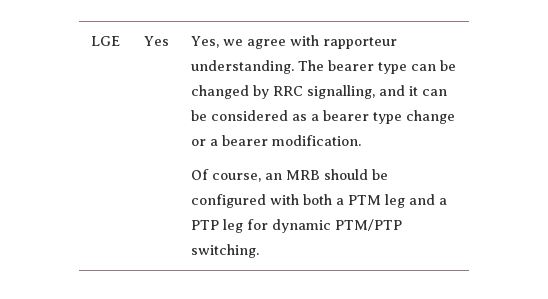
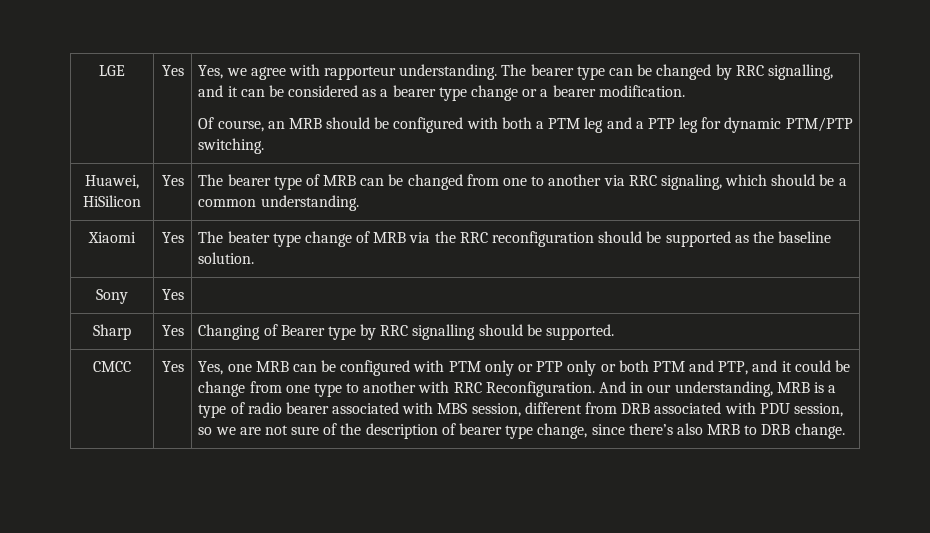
+ Huawei, HiSilicon | Yes | The bearer type of MRB can be changed from one to another via RRC signaling, which should be a common understanding.
+ Xiaomi | Yes | The beater type change of MRB via the RRC reconfiguration should be supported as the baseline solution.
+ Sony | Yes |
+ Sharp | Yes | Changing of Bearer type by RRC signalling should be supported.
+ CMCC | Yes | Yes, one MRB can be configured with PTM only or PTP only or both PTM and PTP, and it could be change from one type to another with RRC Reconfiguration. And in our understanding, MRB is a type of radio bearer associated with MBS session, different from DRB associated with PDU session, so we are not sure of the description of bearer type change, since there’s also MRB to DRB change.

